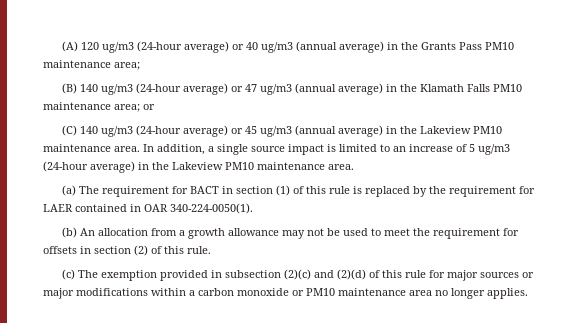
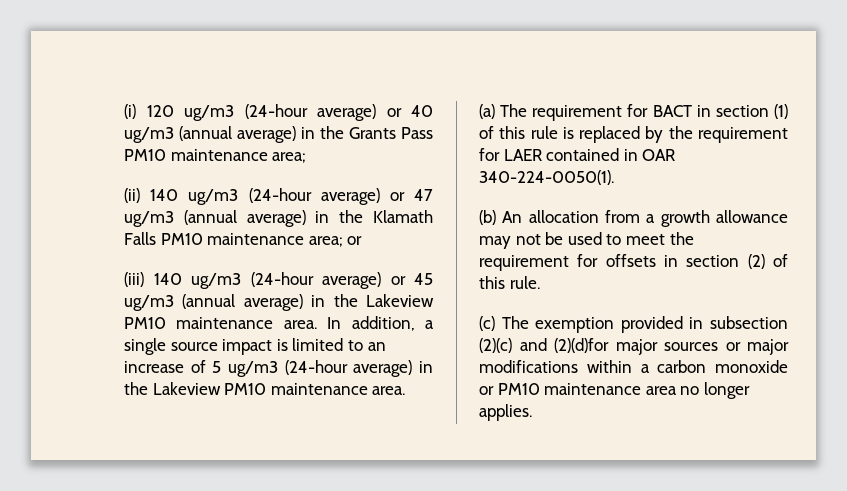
- (A) 120 ug/m3 (24-hour average) or 40 ug/m3 (annual average) in the Grants Pass PM10 maintenance area;
+ (i) 120 ug/m3 (24-hour average) or 40 ug/m3 (annual average) in the Grants Pass PM10 maintenance area;
- (B) 140 ug/m3 (24-hour average) or 47 ug/m3 (annual average) in the Klamath Falls PM10 maintenance area; or
+ (ii) 140 ug/m3 (24-hour average) or 47 ug/m3 (annual average) in the Klamath Falls PM10 maintenance area; or
- (C) 140 ug/m3 (24-hour average) or 45 ug/m3 (annual average) in the Lakeview PM10 maintenance area.
+ (iii) 140 ug/m3 (24-hour average) or 45 ug/m3 (annual average) in the Lakeview PM10 maintenance area.
- (c) The exemption provided in subsection (2)(c) and (2)(d) of this rule for major sources or major modifications within a carbon monoxide or PM10 maintenance area no longer applies.
+ (c) The exemption provided in subsection (2)(c) and (2)(d)for major sources or major modifications within a carbon monoxide or PM10 maintenance area no longer applies.

